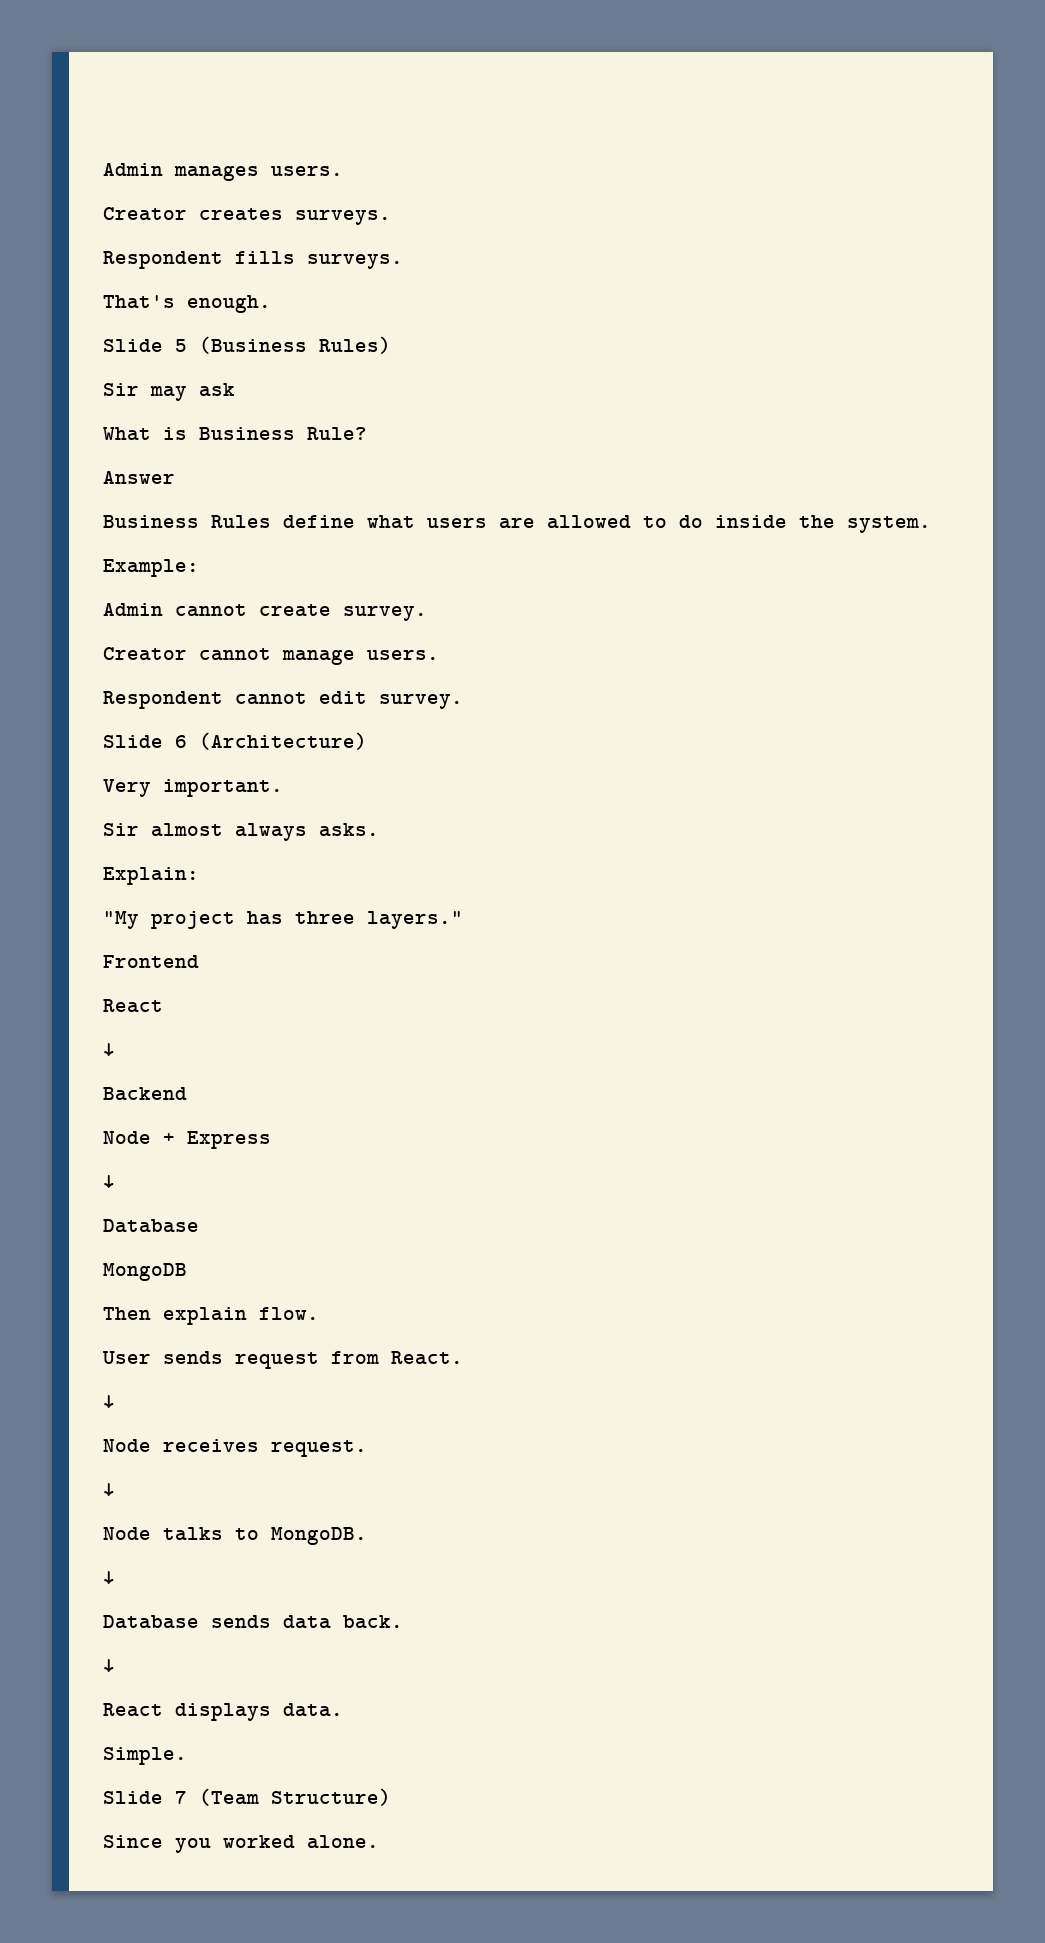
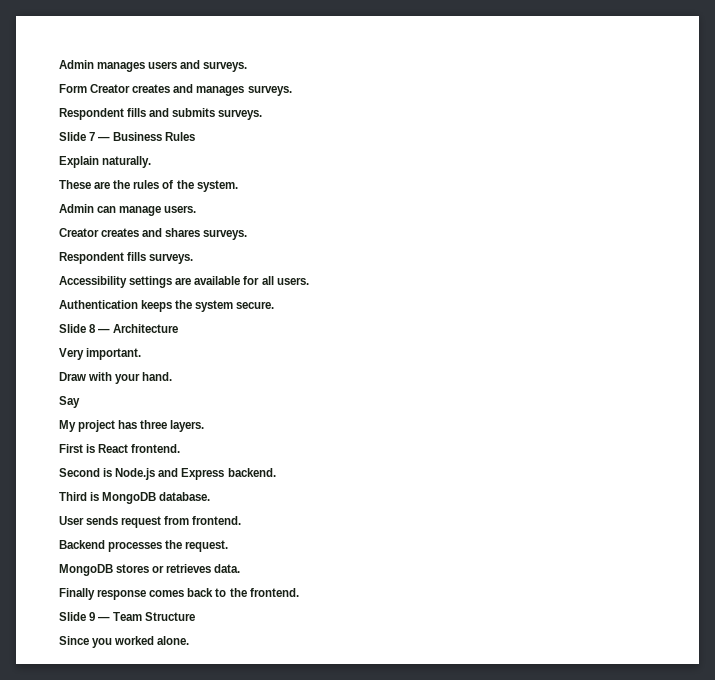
- Admin manages users.
+ Admin manages users and surveys.
+ Form Creator creates and manages surveys.
+ Respondent fills and submits surveys.
+ Slide 7 — Business Rules
+ Explain naturally.
+ These are the rules of the system.
+ Admin can manage users.
- Creator creates surveys.
+ Creator creates and shares surveys.
- That's enough.
- Slide 5 (Business Rules)
- Sir may ask
- What is Business Rule?
- Answer
- Business Rules define what users are allowed to do inside the system.
- Example:
- Admin cannot create survey.
- Creator cannot manage users.
- Respondent cannot edit survey.
- Slide 6 (Architecture)
+ Accessibility settings are available for all users.
+ Authentication keeps the system secure.
+ Slide 8 — Architecture
  Very important.
- Sir almost always asks.
- Explain:
- "My project has three layers."
- Frontend
- React
- ↓
- Backend
- Node + Express
- ↓
- Database
- MongoDB
- Then explain flow.
- User sends request from React.
- ↓
- Node receives request.
- ↓
- Node talks to MongoDB.
- ↓
- Database sends data back.
- ↓
- React displays data.
- Simple.
- Slide 7 (Team Structure)
+ Draw with your hand.
+ Say
+ My project has three layers.
+ First is React frontend.
+ Second is Node.js and Express backend.
+ Third is MongoDB database.
+ User sends request from frontend.
+ Backend processes the request.
+ MongoDB stores or retrieves data.
+ Finally response comes back to the frontend.
+ Slide 9 — Team Structure

